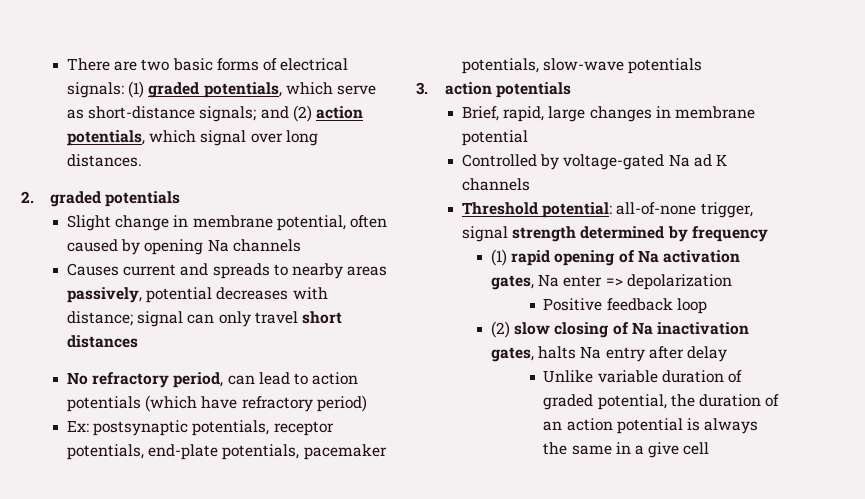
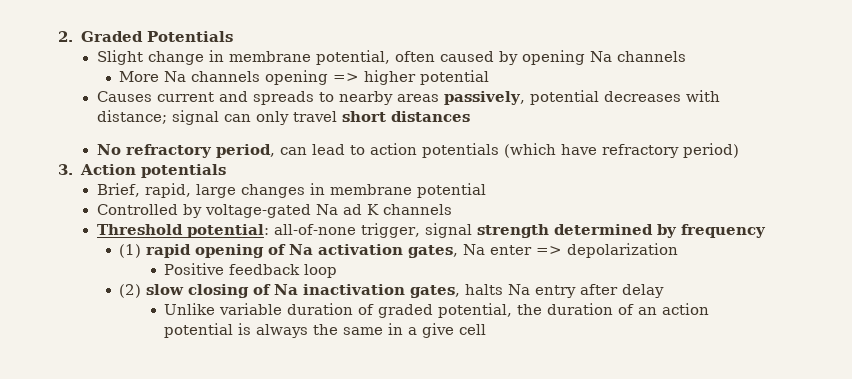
- There are two basic forms of electrical signals: (1) graded potentials, which serve as short-distance signals; and (2) action potentials, which signal over long distances.
- 2. graded potentials
+ 2. Graded Potentials
+ More Na channels opening => higher potential
- Ex: postsynaptic potentials, receptor potentials, end-plate potentials, pacemaker potentials, slow-wave potentials
- 3. action potentials
+ 3. Action potentials

